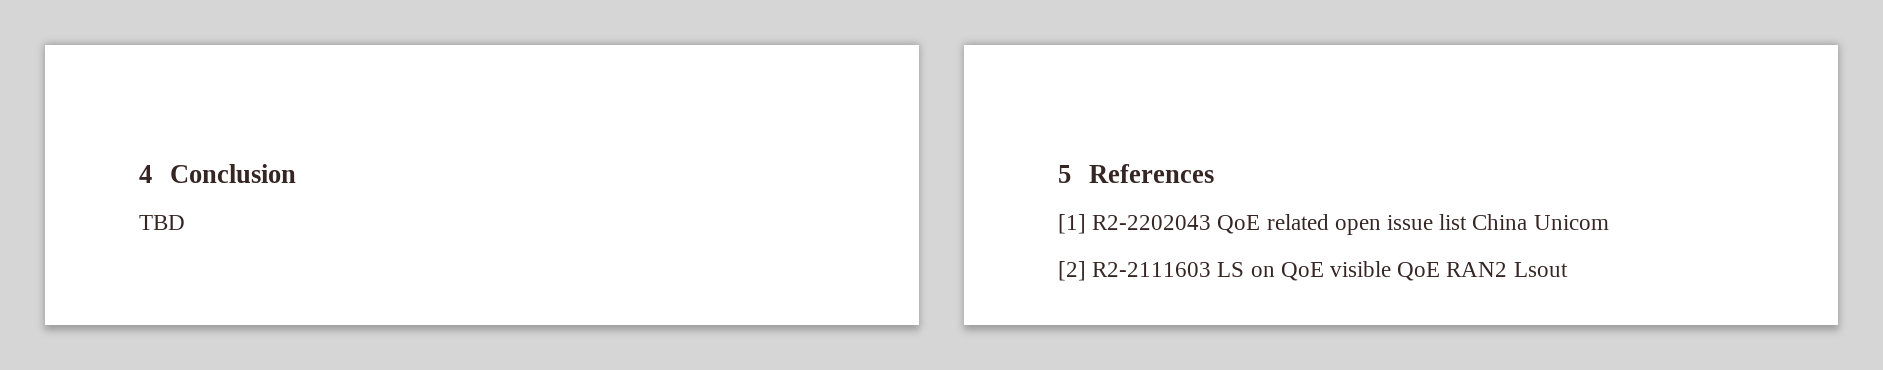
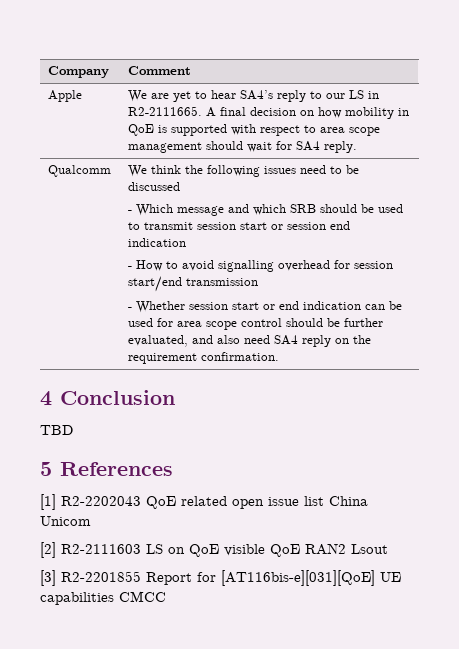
+ Company | Comment
+ Apple | We are yet to hear SA4’s reply to our LS in R2-2111665. A final decision on how mobility in QoE is supported with respect to area scope management should wait for SA4 reply.
+ Qualcomm | We think the following issues need to be discussed
+ - Which message and which SRB should be used to transmit session start or session end indication
+ - How to avoid signalling overhead for session start/end transmission
+ - Whether session start or end indication can be used for area scope control should be further evaluated, and also need SA4 reply on the requirement confirmation.
+ [3] R2-2201855 Report for [AT116bis-e][031][QoE] UE capabilities CMCC

